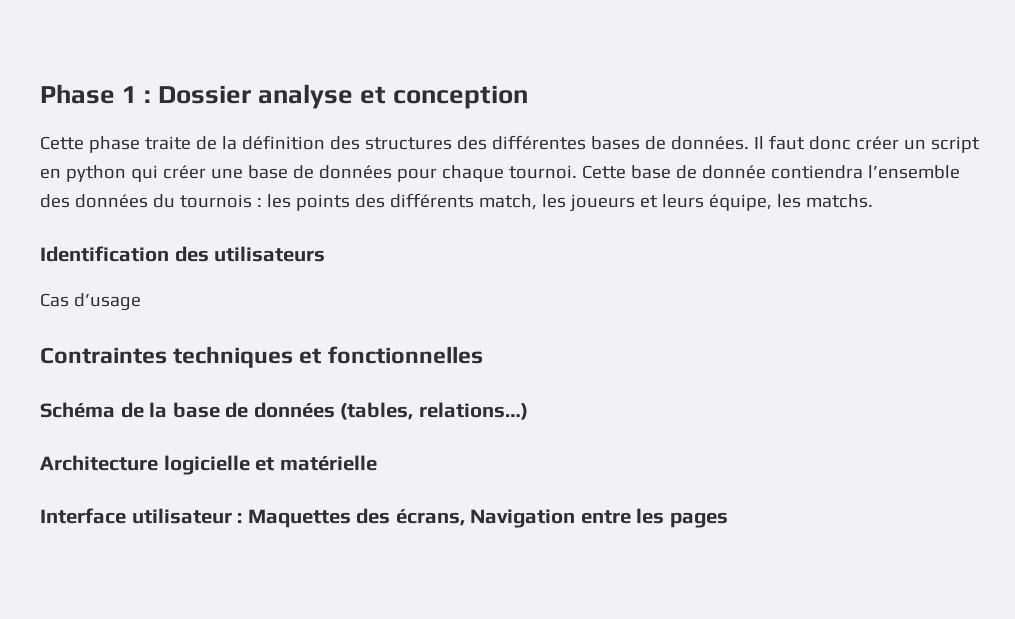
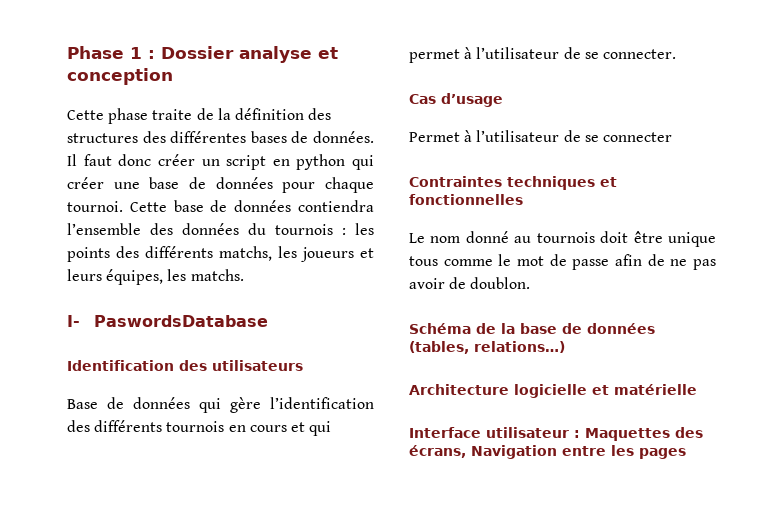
- Cette base de donnée contiendra l’ensemble des données du tournois : les points des différents match, les joueurs et leurs équipe, les matchs.
+ Cette base de données contiendra l’ensemble des données du tournois : les points des différents matchs, les joueurs et leurs équipes, les matchs.
+ I- PaswordsDatabase
+ Base de données qui gère l’identification des différents tournois en cours et qui permet à l’utilisateur de se connecter.
  Cas d’usage
+ Permet à l’utilisateur de se connecter
  Contraintes techniques et fonctionnelles
+ Le nom donné au tournois doit être unique tous comme le mot de passe afin de ne pas avoir de doublon.

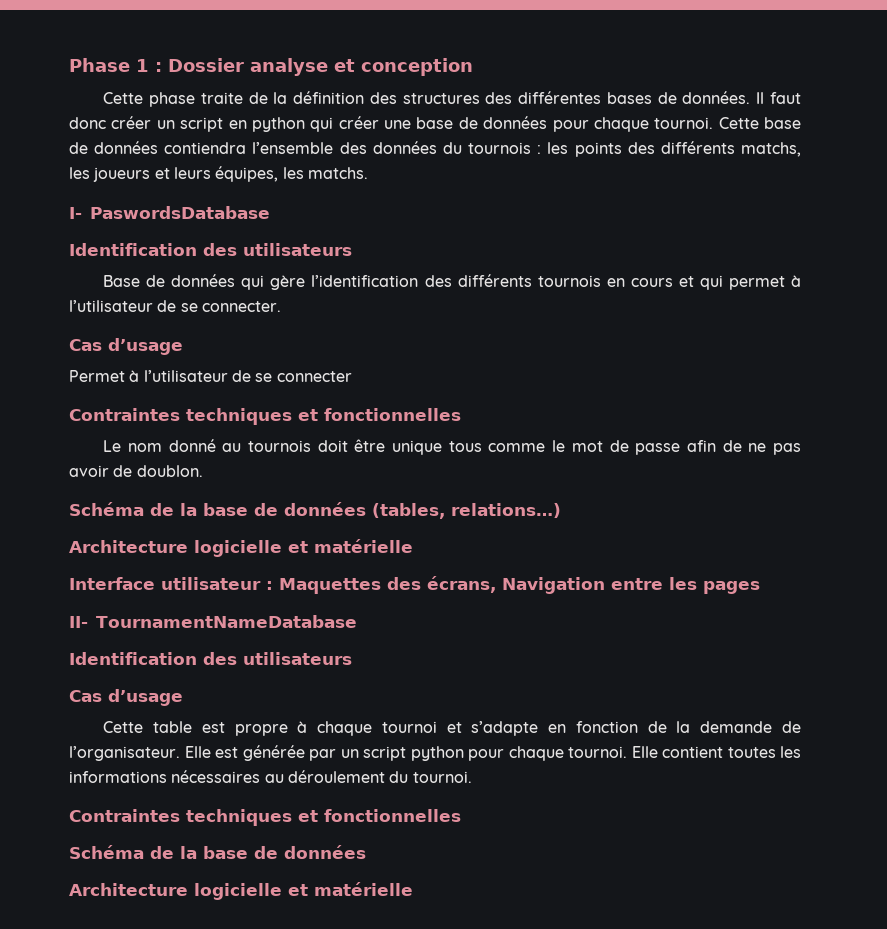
+ II- TournamentNameDatabase
+ Identification des utilisateurs
+ Cas d’usage
+ Cette table est propre à chaque tournoi et s’adapte en fonction de la demande de l’organisateur. Elle est générée par un script python pour chaque tournoi. Elle contient toutes les informations nécessaires au déroulement du tournoi.
+ Contraintes techniques et fonctionnelles
+ Schéma de la base de données
+ Architecture logicielle et matérielle

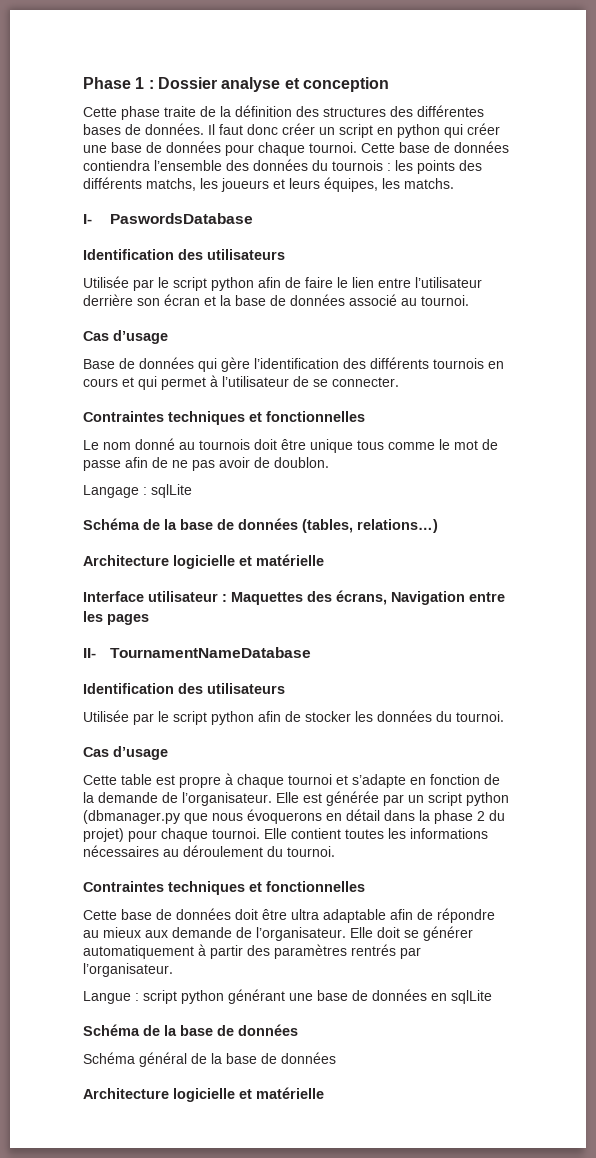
+ Utilisée par le script python afin de faire le lien entre l’utilisateur derrière son écran et la base de données associé au tournoi.
+ Cas d’usage
  Base de données qui gère l’identification des différents tournois en cours et qui permet à l’utilisateur de se connecter.
- Cas d’usage
- Permet à l’utilisateur de se connecter
+ Langage : sqlLite
+ Utilisée par le script python afin de stocker les données du tournoi.
- Elle est générée par un script python pour chaque tournoi.
+ Elle est générée par un script python (dbmanager.py que nous évoquerons en détail dans la phase 2 du projet) pour chaque tournoi.
  Elle contient toutes les informations nécessaires au déroulement du tournoi.
  Contraintes techniques et fonctionnelles
+ Cette base de données doit être ultra adaptable afin de répondre au mieux aux demande de l’organisateur. Elle doit se générer automatiquement à partir des paramètres rentrés par l’organisateur.
+ Langue : script python générant une base de données en sqlLite
  Schéma de la base de données
+ Schéma général de la base de données

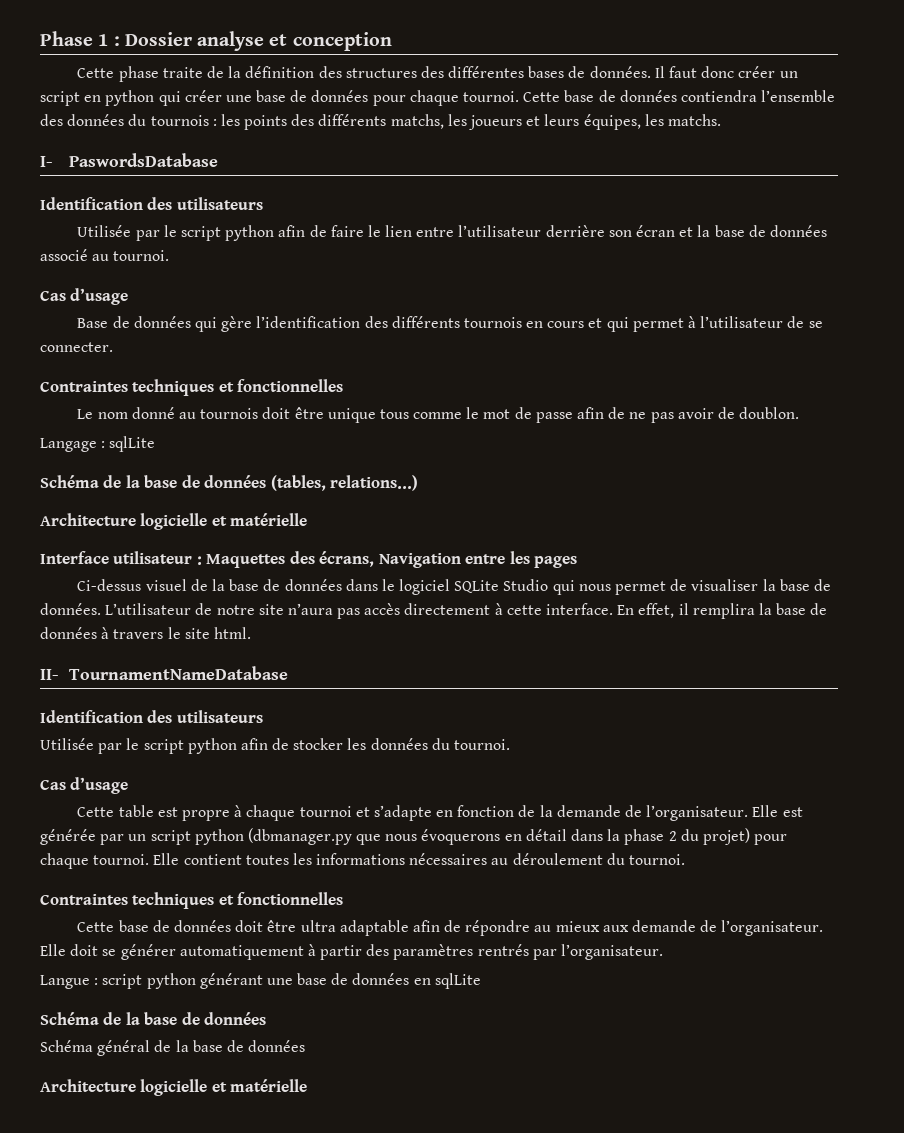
+ Ci-dessus visuel de la base de données dans le logiciel SQLite Studio qui nous permet de visualiser la base de données. L’utilisateur de notre site n’aura pas accès directement à cette interface. En effet, il remplira la base de données à travers le site html.

